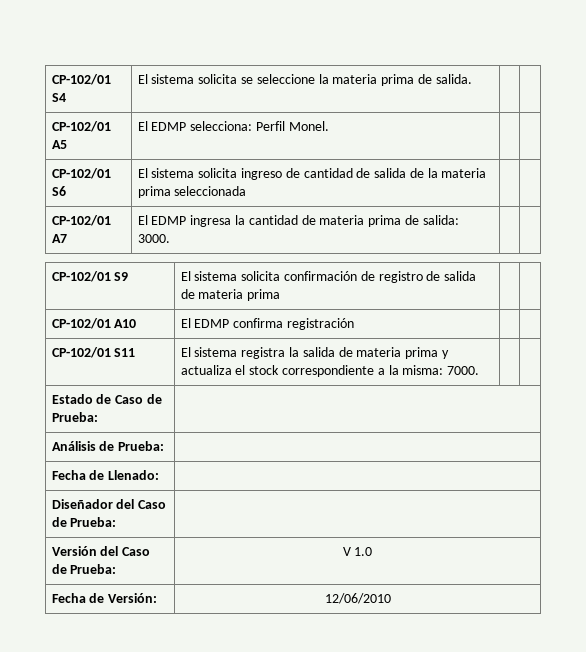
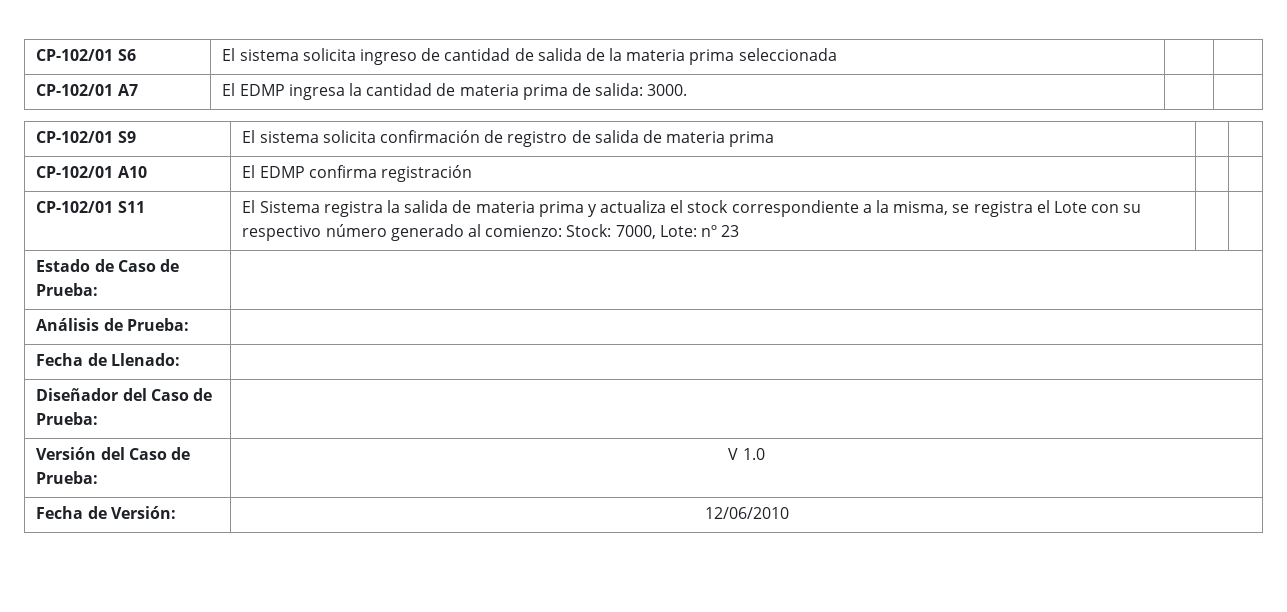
- CP-102/01 S4 | El sistema solicita se seleccione la materia prima de salida. | |
- CP-102/01 A5 | El EDMP selecciona: Perfil Monel. | |
- CP-102/01 S11 | El sistema registra la salida de materia prima y actualiza el stock correspondiente a la misma: 7000. | |
+ CP-102/01 S11 | El Sistema registra la salida de materia prima y actualiza el stock correspondiente a la misma, se registra el Lote con su respectivo número generado al comienzo: Stock: 7000, Lote: nº 23 | |

